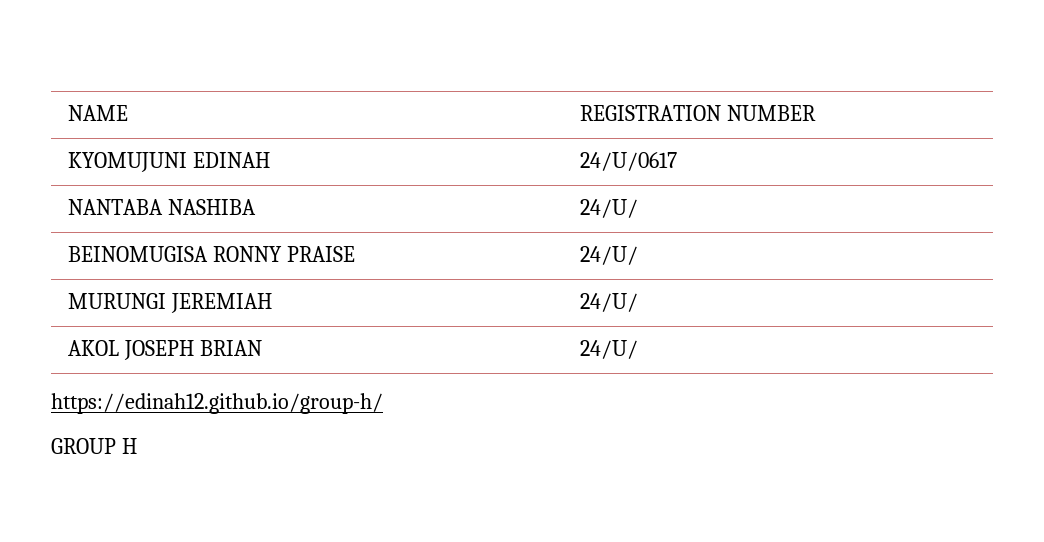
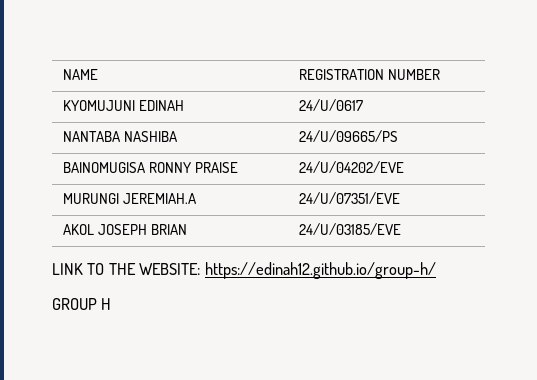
- NANTABA NASHIBA | 24/U/
- BEINOMUGISA RONNY PRAISE | 24/U/
+ NANTABA NASHIBA | 24/U/09665/PS
+ BAINOMUGISA RONNY PRAISE | 24/U/04202/EVE
- MURUNGI JEREMIAH | 24/U/
+ MURUNGI JEREMIAH.A | 24/U/07351/EVE
- AKOL JOSEPH BRIAN | 24/U/
- https://edinah12.github.io/group-h/
+ AKOL JOSEPH BRIAN | 24/U/03185/EVE
+ LINK TO THE WEBSITE: https://edinah12.github.io/group-h/

